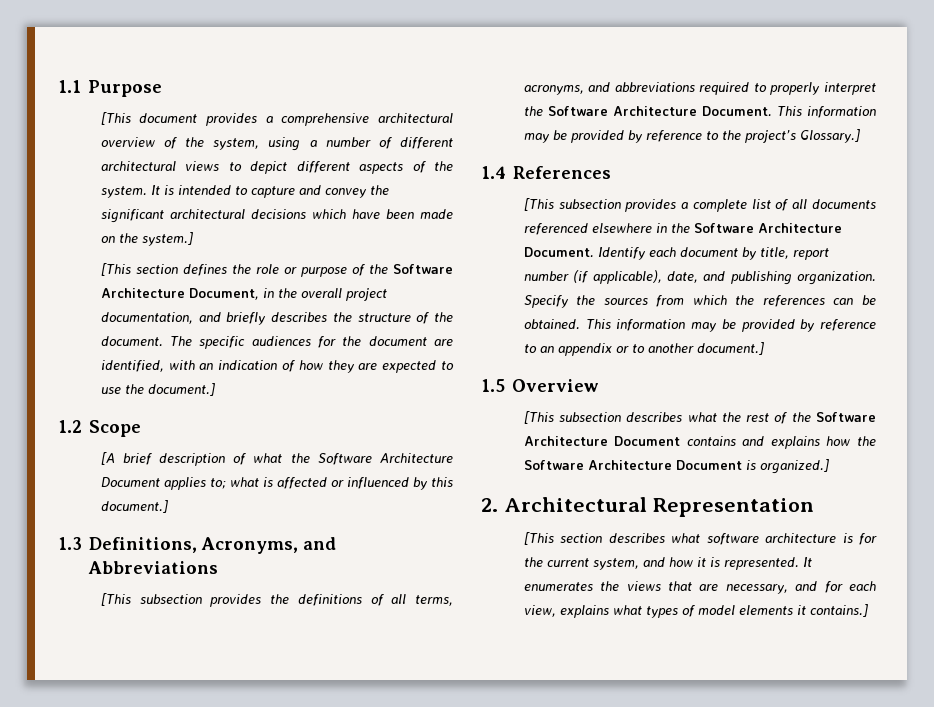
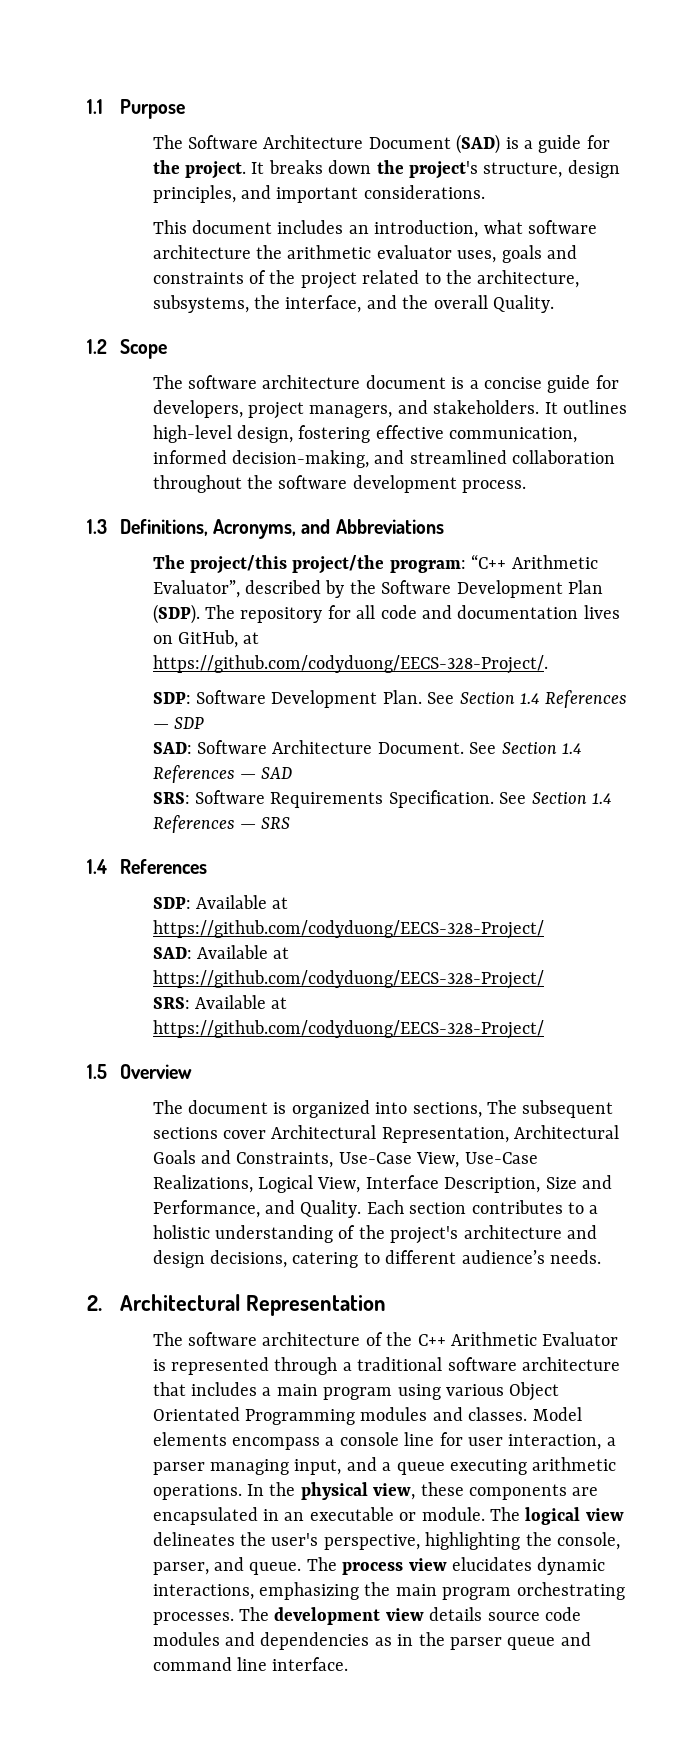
- [This document provides a comprehensive architectural overview of the system, using a number of different architectural views to depict different aspects of the system. It is intended to capture and convey the significant architectural decisions which have been made on the system.]
- [This section defines the role or purpose of the Software Architecture Document, in the overall project documentation, and briefly describes the structure of the document. The specific audiences for the document are identified, with an indication of how they are expected to use the document.]
+ The Software Architecture Document (SAD) is a guide for the project. It breaks down the project's structure, design principles, and important considerations.
+ This document includes an introduction, what software architecture the arithmetic evaluator uses, goals and constraints of the project related to the architecture, subsystems, the interface, and the overall Quality.
  1.2 Scope
- [A brief description of what the Software Architecture Document applies to; what is affected or influenced by this document.]
+ The software architecture document is a concise guide for developers, project managers, and stakeholders. It outlines high-level design, fostering effective communication, informed decision-making, and streamlined collaboration throughout the software development process.
- [This subsection provides the definitions of all terms, acronyms, and abbreviations required to properly interpret the Software Architecture Document. This information may be provided by reference to the project’s Glossary.]
+ The project/this project/the program: “C++ Arithmetic Evaluator”, described by the Software Development Plan (SDP). The repository for all code and documentation lives on GitHub, at https://github.com/codyduong/EECS-328-Project/.
+ SDP: Software Development Plan. See Section 1.4 References — SDP
+ SAD: Software Architecture Document. See Section 1.4 References — SAD
+ SRS: Software Requirements Specification. See Section 1.4 References — SRS
  1.4 References
- [This subsection provides a complete list of all documents referenced elsewhere in the Software Architecture Document. Identify each document by title, report number (if applicable), date, and publishing organization. Specify the sources from which the references can be obtained. This information may be provided by reference to an appendix or to another document.]
+ SDP: Available at https://github.com/codyduong/EECS-328-Project/
+ SAD: Available at https://github.com/codyduong/EECS-328-Project/
+ SRS: Available at https://github.com/codyduong/EECS-328-Project/
  1.5 Overview
- [This subsection describes what the rest of the Software Architecture Document contains and explains how the Software Architecture Document is organized.]
+ The document is organized into sections, The subsequent sections cover Architectural Representation, Architectural Goals and Constraints, Use-Case View, Use-Case Realizations, Logical View, Interface Description, Size and Performance, and Quality. Each section contributes to a holistic understanding of the project's architecture and design decisions, catering to different audience’s needs.
  2. Architectural Representation
- [This section describes what software architecture is for the current system, and how it is represented. It enumerates the views that are necessary, and for each view, explains what types of model elements it contains.]
+ The software architecture of the C++ Arithmetic Evaluator is represented through a traditional software architecture that includes a main program using various Object Orientated Programming modules and classes. Model elements encompass a console line for user interaction, a parser managing input, and a queue executing arithmetic operations. In the physical view, these components are encapsulated in an executable or module. The logical view delineates the user's perspective, highlighting the console, parser, and queue. The process view elucidates dynamic interactions, emphasizing the main program orchestrating processes. The development view details source code modules and dependencies as in the parser queue and command line interface.

